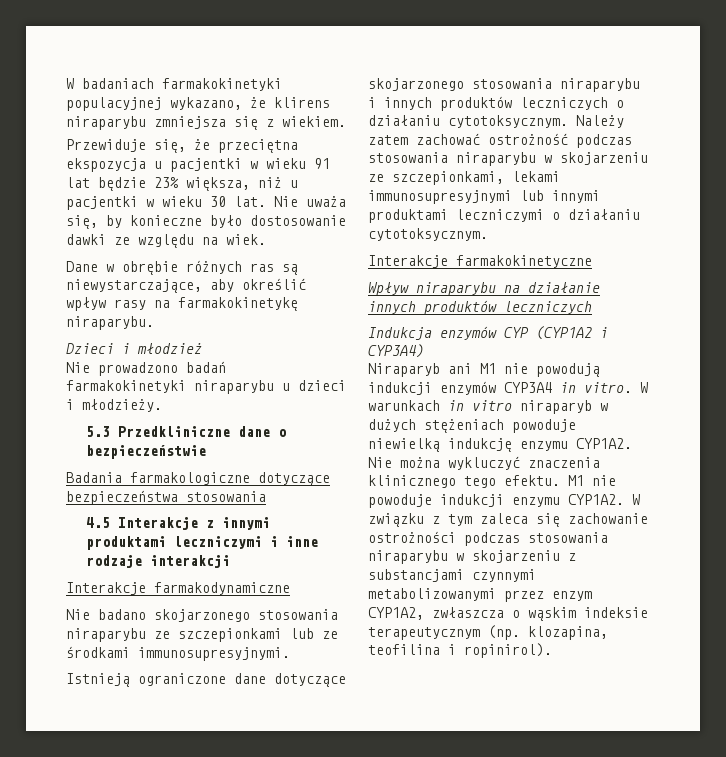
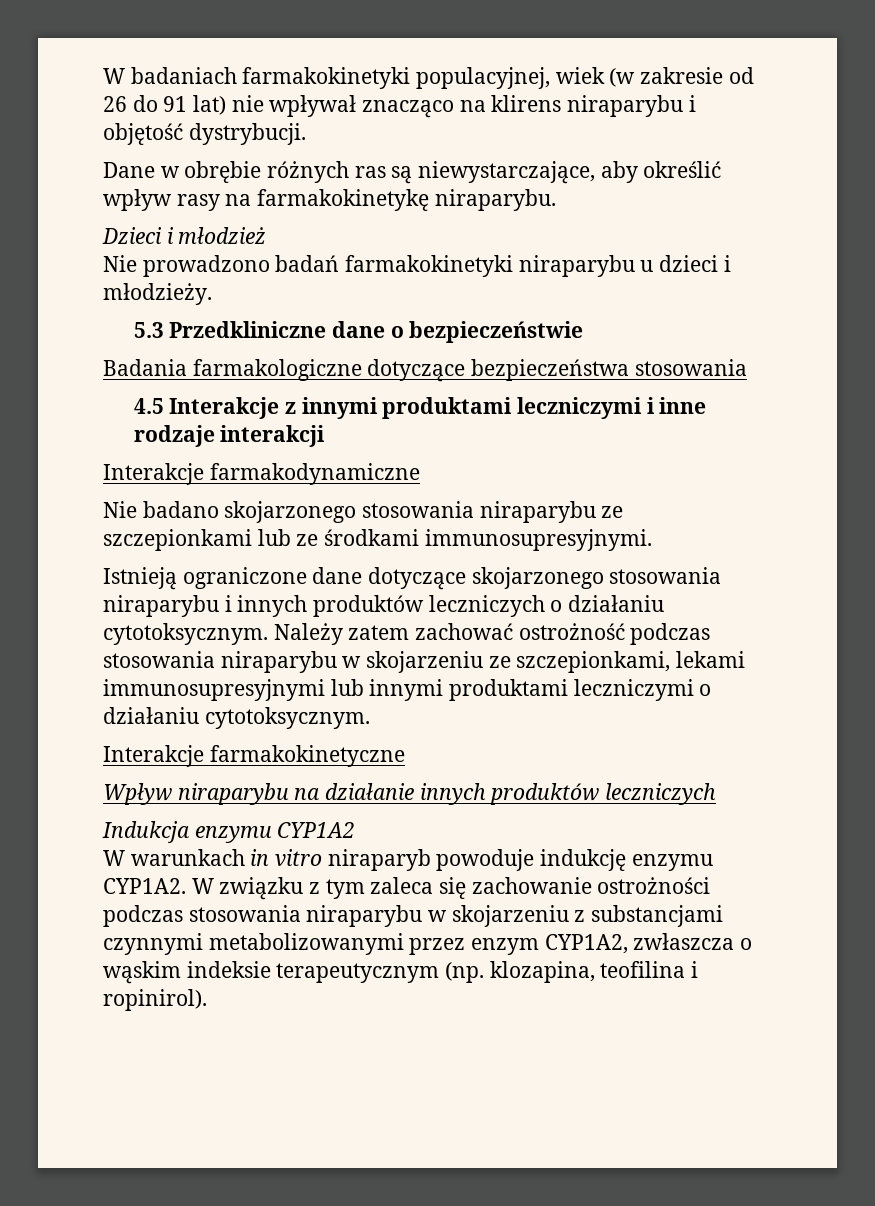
- W badaniach farmakokinetyki populacyjnej wykazano, że klirens niraparybu zmniejsza się z wiekiem.
- Przewiduje się, że przeciętna ekspozycja u pacjentki w wieku 91 lat będzie 23% większa, niż u pacjentki w wieku 30 lat. Nie uważa się, by konieczne było dostosowanie dawki ze względu na wiek.
+ W badaniach farmakokinetyki populacyjnej, wiek (w zakresie od 26 do 91 lat) nie wpływał znacząco na klirens niraparybu i objętość dystrybucji.
- Indukcja enzymów CYP (CYP1A2 i CYP3A4)
- Niraparyb ani M1 nie powodują indukcji enzymów CYP3A4 in vitro. W warunkach in vitro niraparyb w dużych stężeniach powoduje niewielką indukcję enzymu CYP1A2. Nie można wykluczyć znaczenia klinicznego tego efektu. M1 nie powoduje indukcji enzymu CYP1A2.
+ Indukcja enzymu CYP1A2
+ W warunkach in vitro niraparyb powoduje indukcję enzymu CYP1A2.

